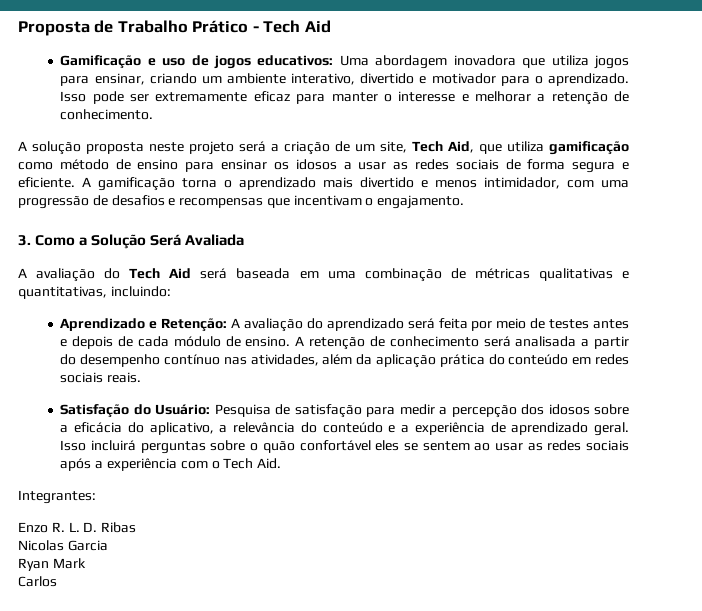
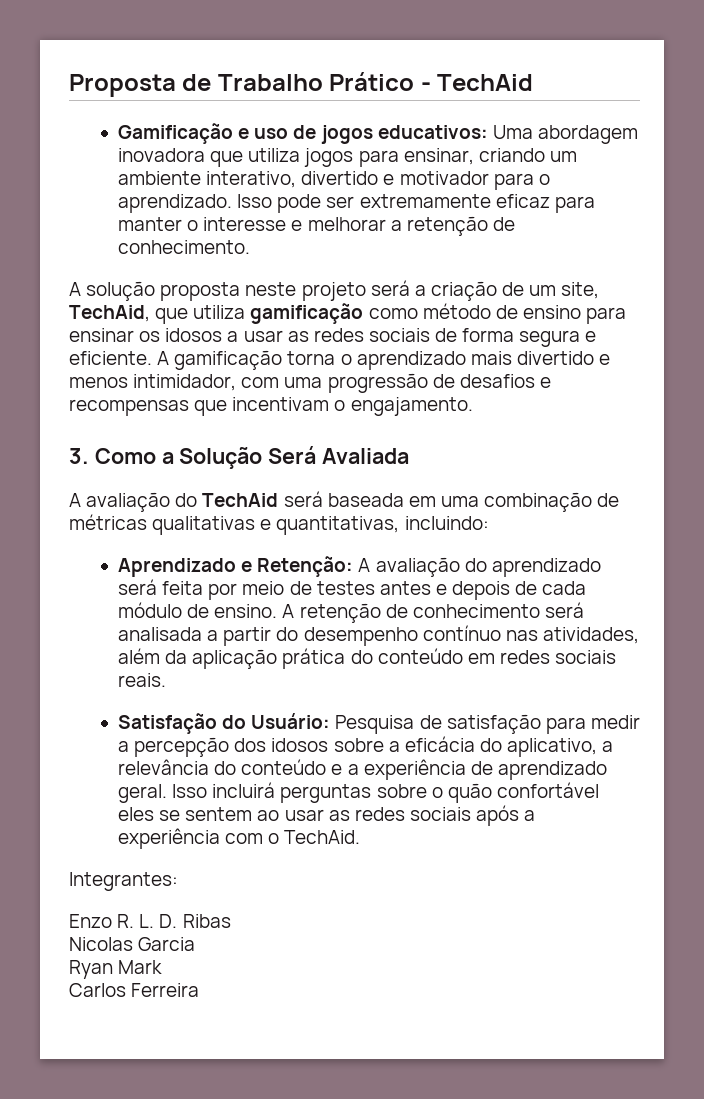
- Proposta de Trabalho Prático - Tech Aid
+ Proposta de Trabalho Prático - TechAid
- A solução proposta neste projeto será a criação de um site, Tech Aid, que utiliza gamificação como método de ensino para ensinar os idosos a usar as redes sociais de forma segura e eficiente.
+ A solução proposta neste projeto será a criação de um site, TechAid, que utiliza gamificação como método de ensino para ensinar os idosos a usar as redes sociais de forma segura e eficiente.
- A avaliação do Tech Aid será baseada em uma combinação de métricas qualitativas e quantitativas, incluindo:
+ A avaliação do TechAid será baseada em uma combinação de métricas qualitativas e quantitativas, incluindo:
- Isso incluirá perguntas sobre o quão confortável eles se sentem ao usar as redes sociais após a experiência com o Tech Aid.
+ Isso incluirá perguntas sobre o quão confortável eles se sentem ao usar as redes sociais após a experiência com o TechAid.
- Carlos
+ Carlos Ferreira

